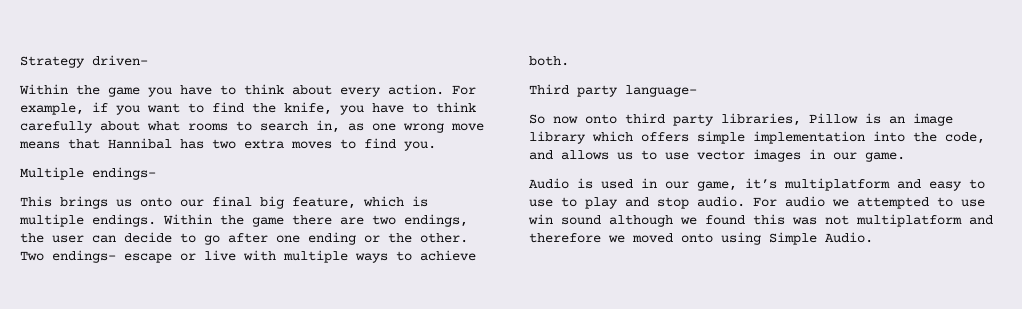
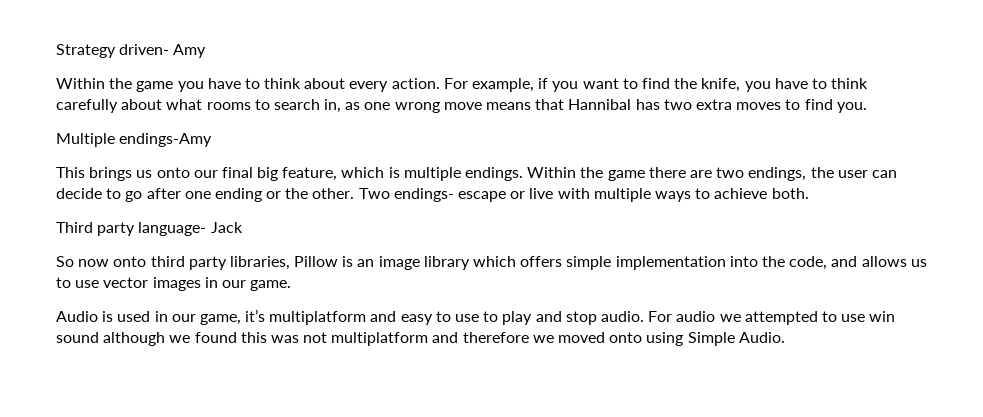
- Strategy driven-
+ Strategy driven- Amy
- Multiple endings-
+ Multiple endings-Amy
- Third party language-
+ Third party language- Jack

